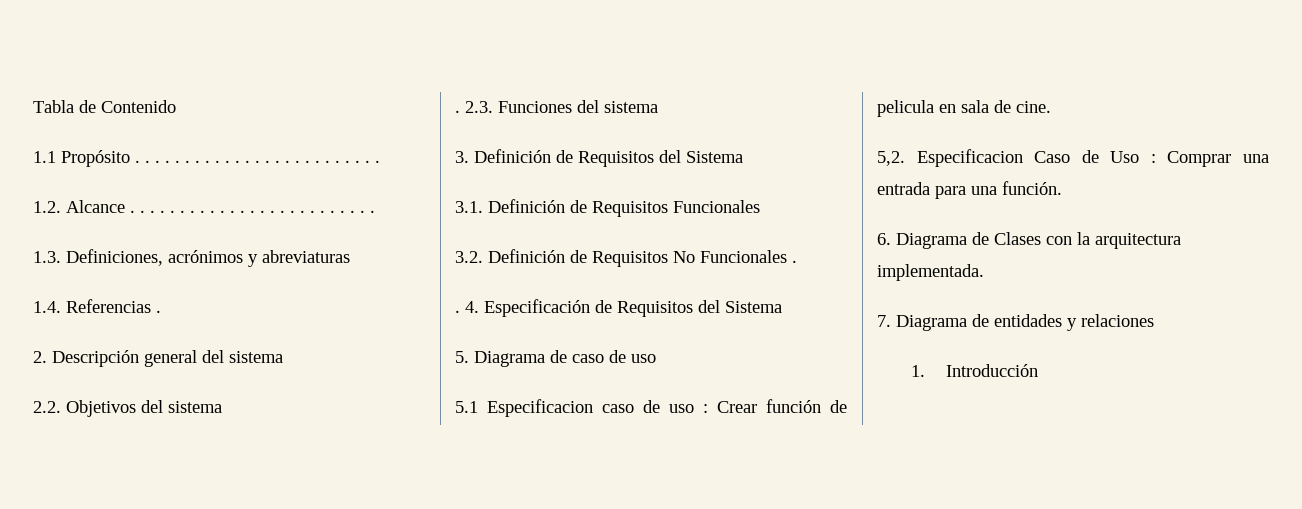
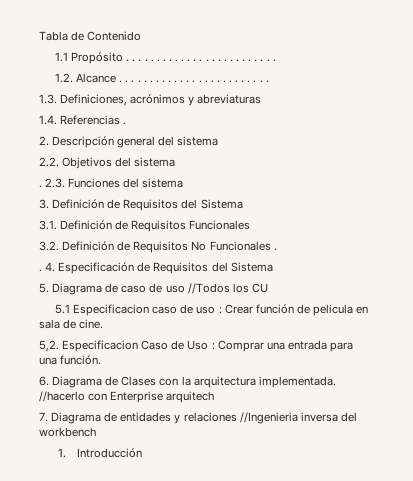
- 5. Diagrama de caso de uso
+ 5. Diagrama de caso de uso //Todos los CU
+ //hacerlo con Enterprise arquitech
- 7. Diagrama de entidades y relaciones
+ 7. Diagrama de entidades y relaciones //Ingenieria inversa del workbench

